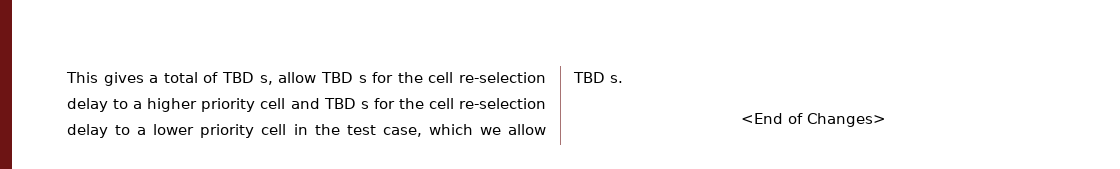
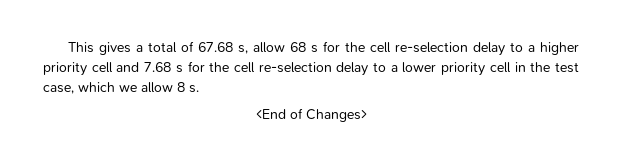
- This gives a total of TBD s, allow TBD s for the cell re-selection delay to a higher priority cell and TBD s for the cell re-selection delay to a lower priority cell in the test case, which we allow TBD s.
+ This gives a total of 67.68 s, allow 68 s for the cell re-selection delay to a higher priority cell and 7.68 s for the cell re-selection delay to a lower priority cell in the test case, which we allow 8 s.

